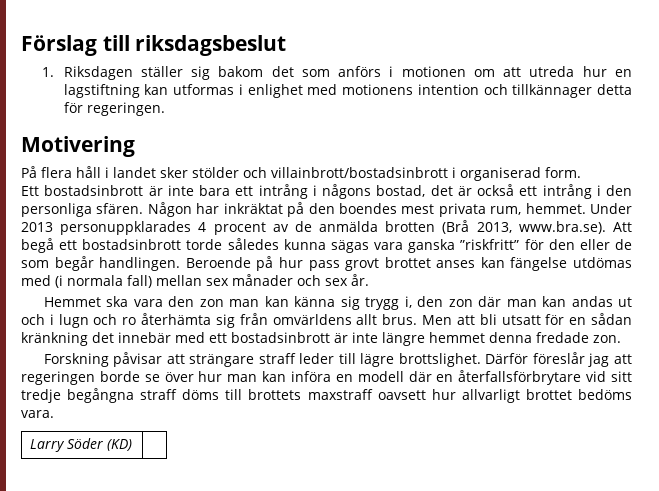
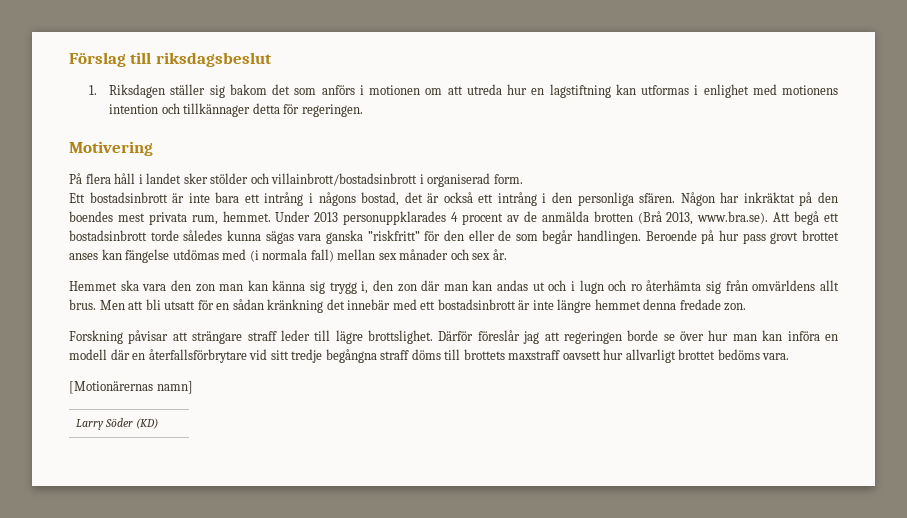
+ [Motionärernas namn]

